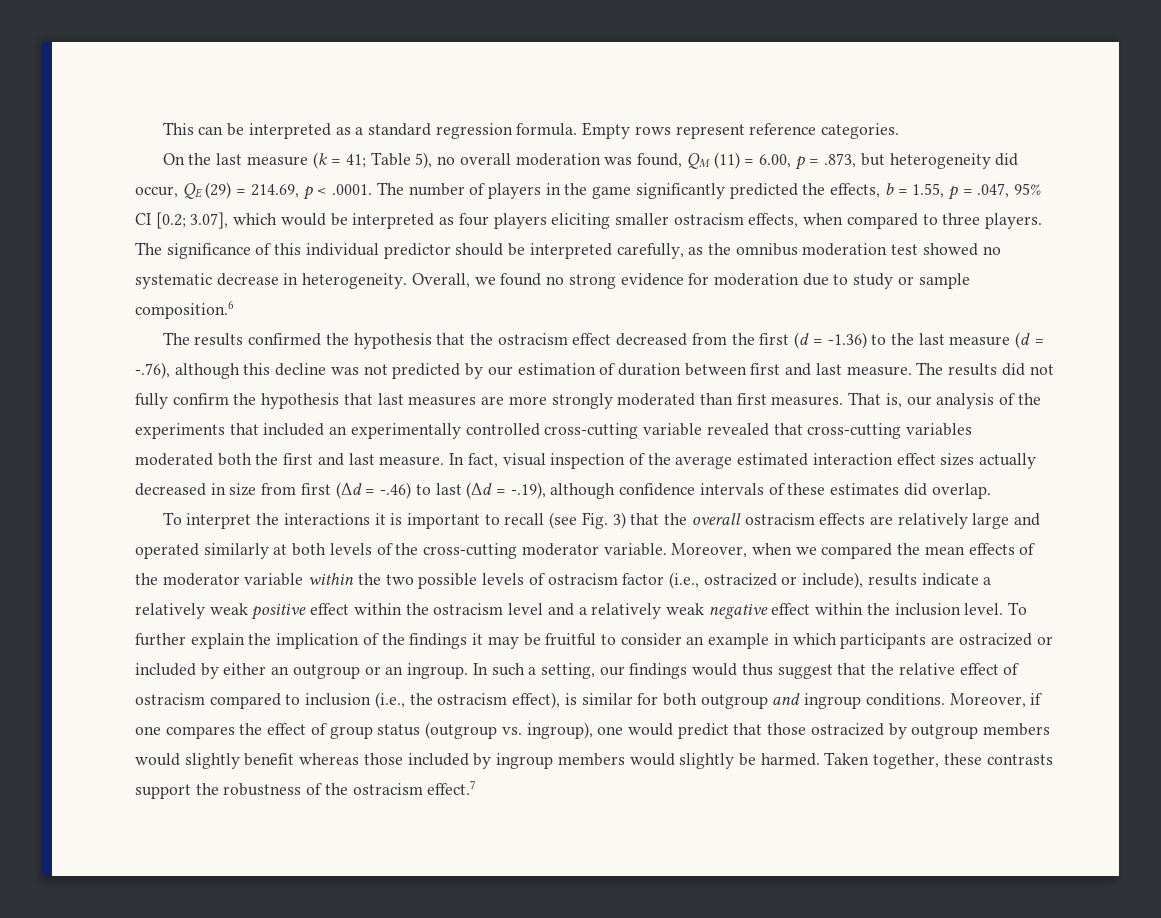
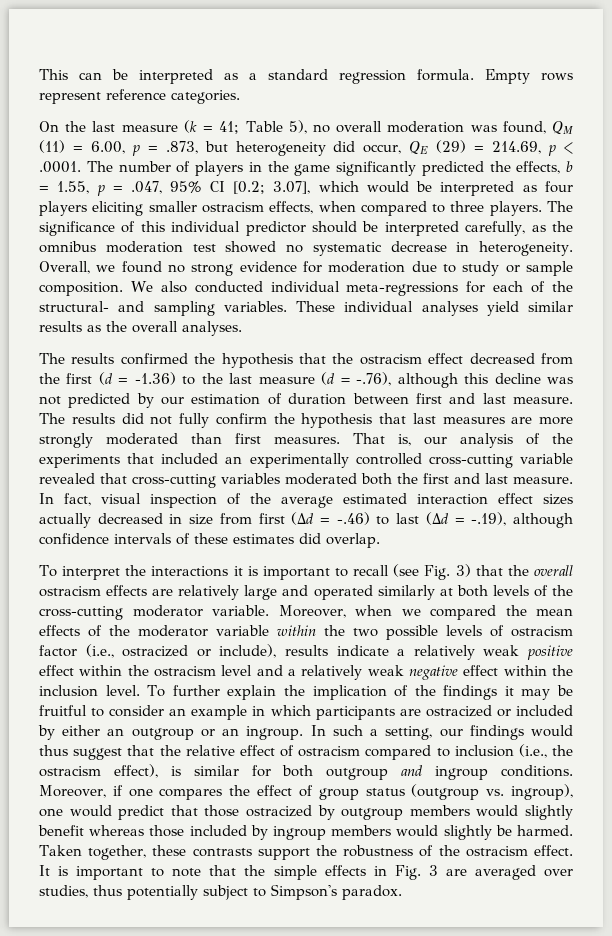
- Overall, we found no strong evidence for moderation due to study or sample composition.6
+ Overall, we found no strong evidence for moderation due to study or sample composition. We also conducted individual meta-regressions for each of the structural- and sampling variables. These individual analyses yield similar results as the overall analyses.
- Taken together, these contrasts support the robustness of the ostracism effect.7
+ Taken together, these contrasts support the robustness of the ostracism effect. It is important to note that the simple effects in Fig. 3 are averaged over studies, thus potentially subject to Simpson's paradox.

